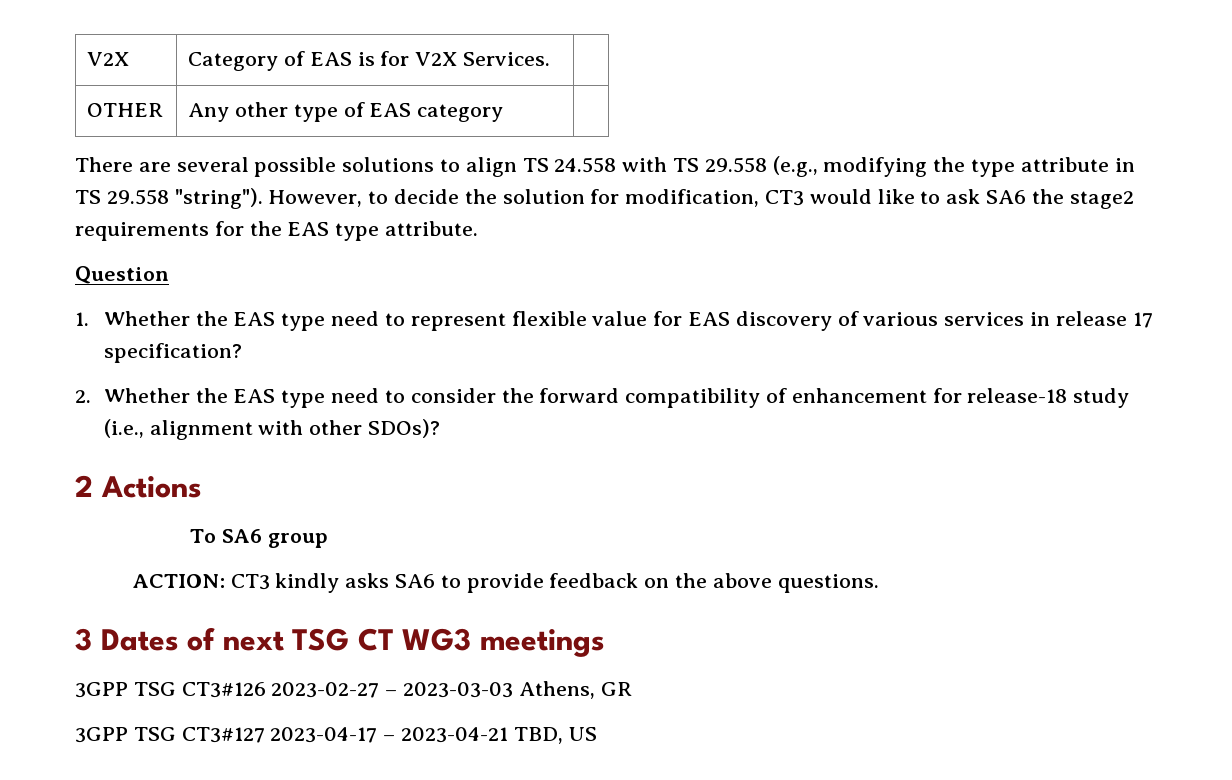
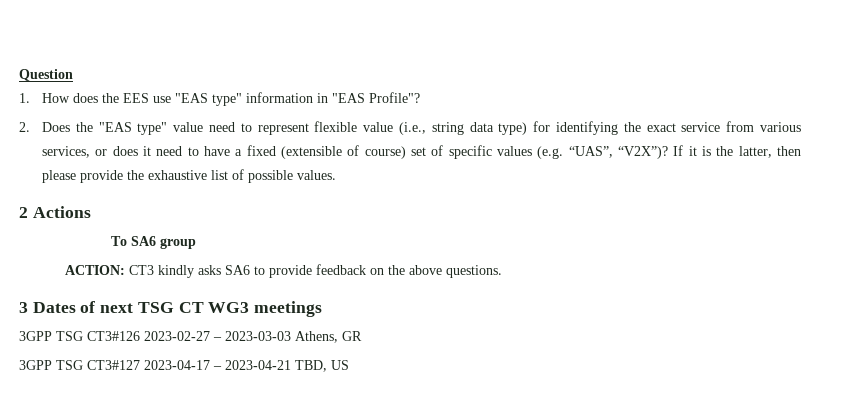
- V2X | Category of EAS is for V2X Services. |
- OTHER | Any other type of EAS category |
- There are several possible solutions to align TS 24.558 with TS 29.558 (e.g., modifying the type attribute in TS 29.558 "string"). However, to decide the solution for modification, CT3 would like to ask SA6 the stage2 requirements for the EAS type attribute.
  Question
- 1. Whether the EAS type need to represent flexible value for EAS discovery of various services in release 17 specification?
- 2. Whether the EAS type need to consider the forward compatibility of enhancement for release-18 study (i.e., alignment with other SDOs)?
+ 1. How does the EES use "EAS type" information in "EAS Profile"?
+ 2. Does the "EAS type" value need to represent flexible value (i.e., string data type) for identifying the exact service from various services, or does it need to have a fixed (extensible of course) set of specific values (e.g. “UAS”, “V2X”)? If it is the latter, then please provide the exhaustive list of possible values.

